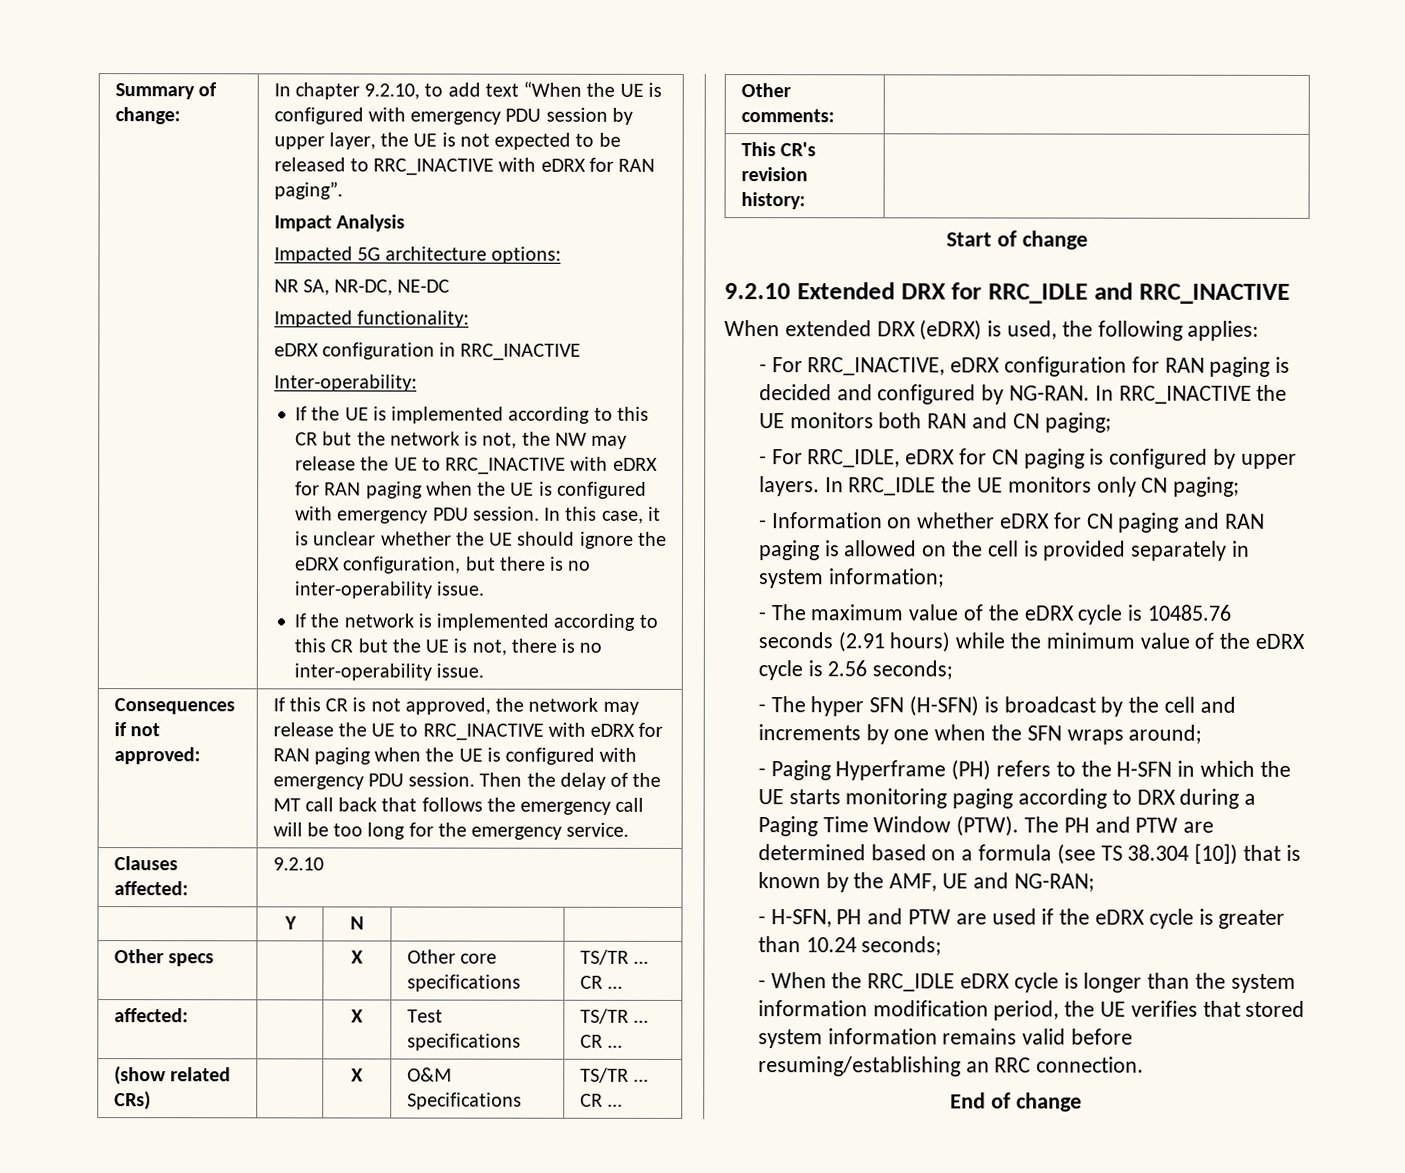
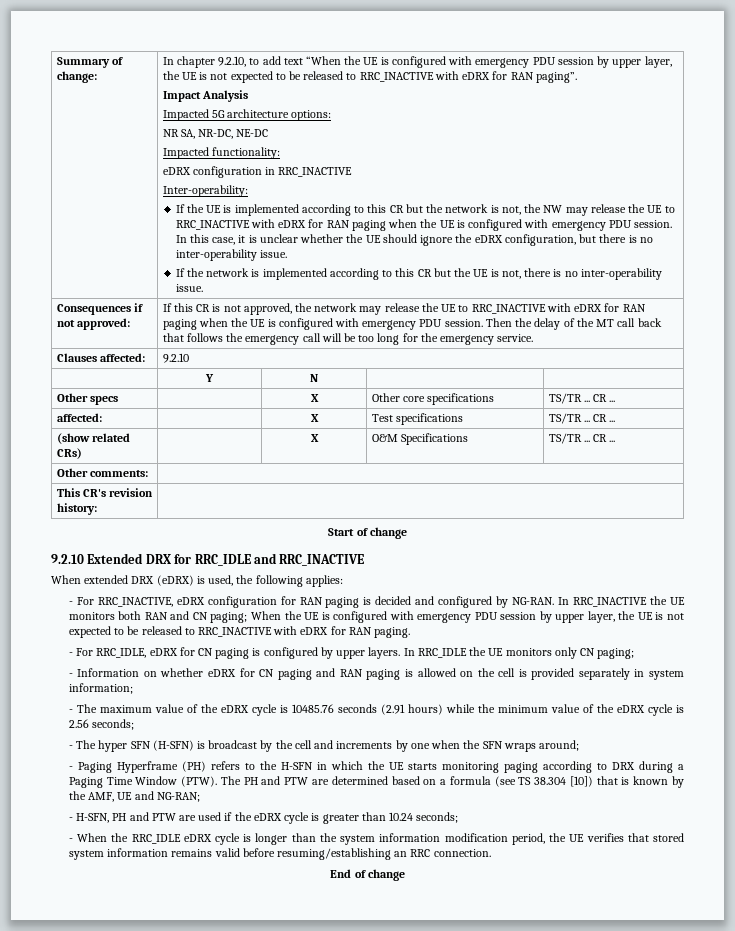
- In RRC_INACTIVE the UE monitors both RAN and CN paging;
+ In RRC_INACTIVE the UE monitors both RAN and CN paging; When the UE is configured with emergency PDU session by upper layer, the UE is not expected to be released to RRC_INACTIVE with eDRX for RAN paging.

